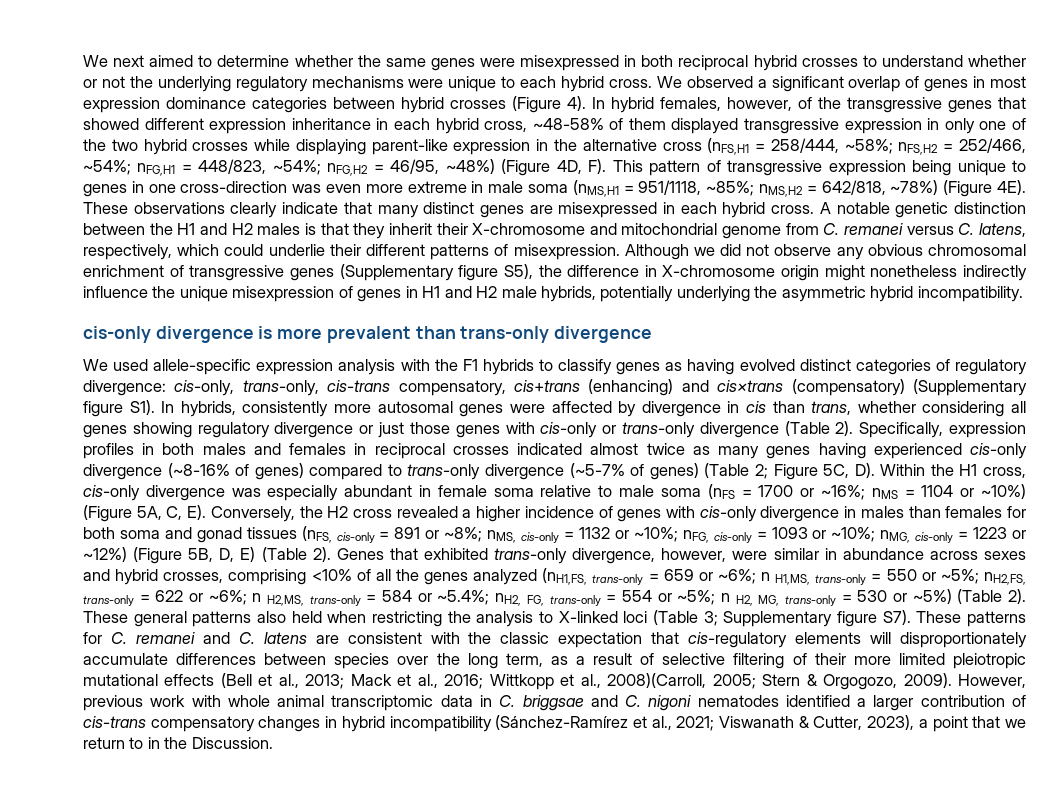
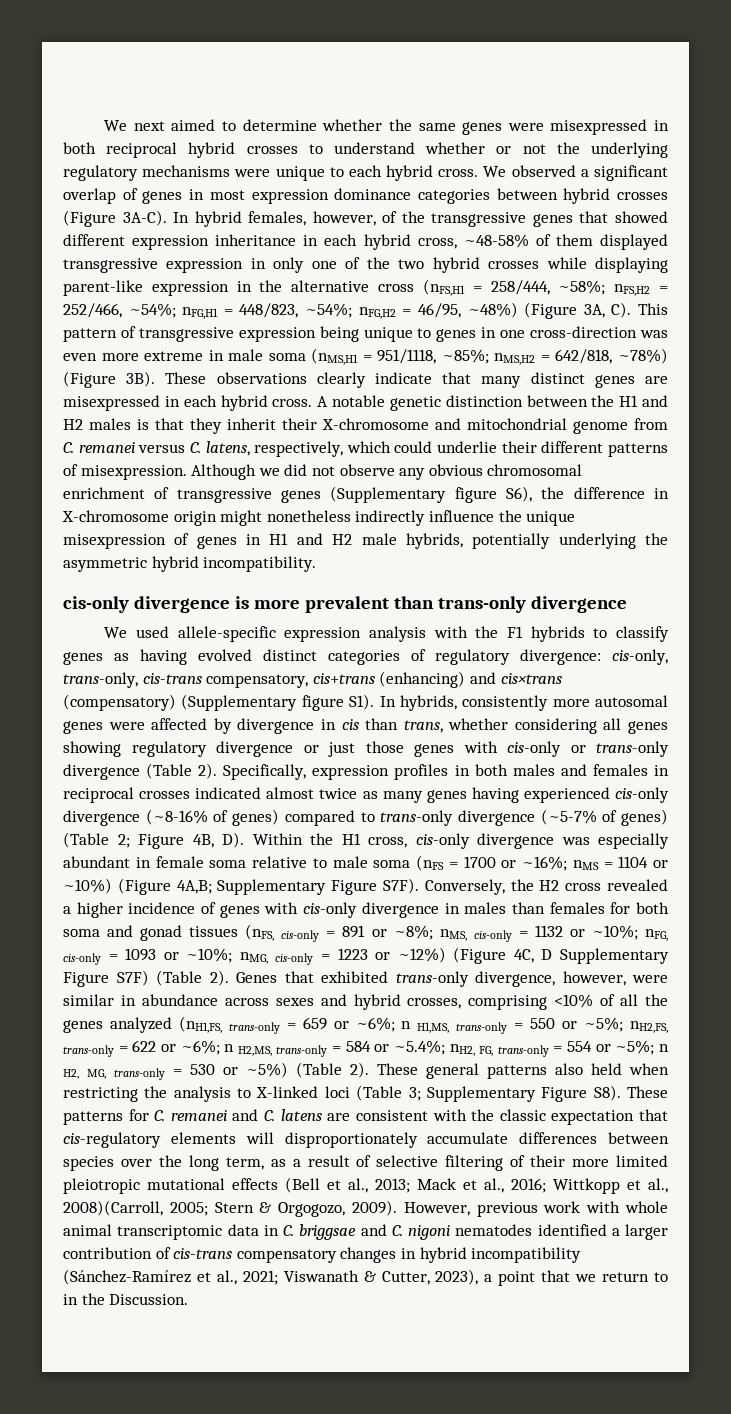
- We observed a significant overlap of genes in most expression dominance categories between hybrid crosses (Figure 4).
+ We observed a significant overlap of genes in most expression dominance categories between hybrid crosses (Figure 3A-C).
- nFG,H2 = 46/95, ~48%) (Figure 4D, F). This pattern of transgressive expression being unique to genes in one cross-direction was even more extreme in male soma (nMS,H1 = 951/1118, ~85%;
+ nFG,H2 = 46/95, ~48%) (Figure 3A, C). This pattern of transgressive expression being unique to genes in one cross-direction was even more extreme in male soma (nMS,H1 = 951/1118, ~85%;
- nMS,H2 = 642/818, ~78%) (Figure 4E).
+ nMS,H2 = 642/818, ~78%) (Figure 3B).
- Although we did not observe any obvious chromosomal enrichment of transgressive genes (Supplementary figure S5), the difference in X-chromosome origin might nonetheless indirectly influence the unique misexpression of genes in H1 and H2 male hybrids, potentially underlying the asymmetric hybrid incompatibility.
+ Although we did not observe any obvious chromosomal enrichment of transgressive genes (Supplementary figure S6), the difference in X-chromosome origin might nonetheless indirectly influence the unique misexpression of genes in H1 and H2 male hybrids, potentially underlying the asymmetric hybrid incompatibility.
- Figure 5C, D). Within the H1 cross, cis-only divergence was especially abundant in female soma relative to male soma (nFS = 1700 or ~16%;
+ Figure 4B, D). Within the H1 cross, cis-only divergence was especially abundant in female soma relative to male soma (nFS = 1700 or ~16%;
- nMS = 1104 or ~10%) (Figure 5A, C, E). Conversely, the H2 cross revealed a higher incidence of genes with cis-only divergence in males than females for both soma and gonad tissues (nFS, cis-only = 891 or ~8%;
+ nMS = 1104 or ~10%) (Figure 4A,B; Supplementary Figure S7F). Conversely, the H2 cross revealed a higher incidence of genes with cis-only divergence in males than females for both soma and gonad tissues (nFS, cis-only = 891 or ~8%;
- nMG, cis-only = 1223 or ~12%) (Figure 5B, D, E) (Table 2).
+ nMG, cis-only = 1223 or ~12%) (Figure 4C, D Supplementary Figure S7F) (Table 2).
- Supplementary figure S7). These patterns for C. remanei and C. latens are consistent with the classic expectation that cis-regulatory elements will disproportionately accumulate differences between species over the long term, as a result of selective filtering of their more limited pleiotropic mutational effects (Bell et al., 2013;
+ Supplementary Figure S8). These patterns for C. remanei and C. latens are consistent with the classic expectation that cis-regulatory elements will disproportionately accumulate differences between species over the long term, as a result of selective filtering of their more limited pleiotropic mutational effects (Bell et al., 2013;

